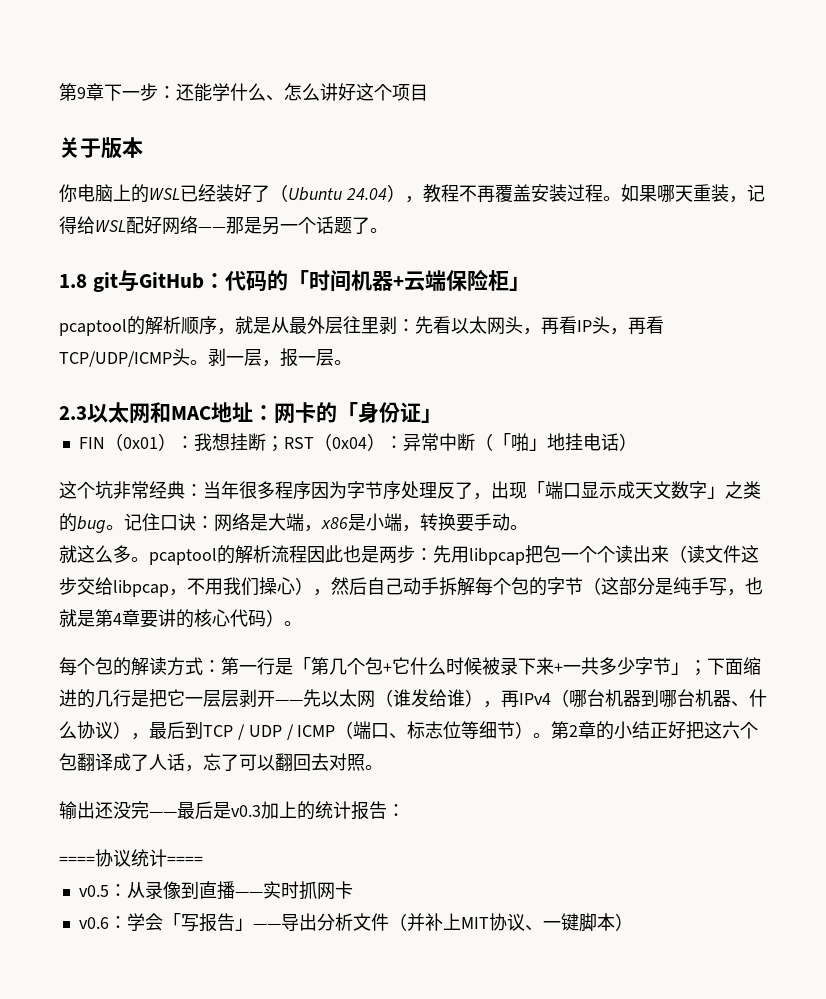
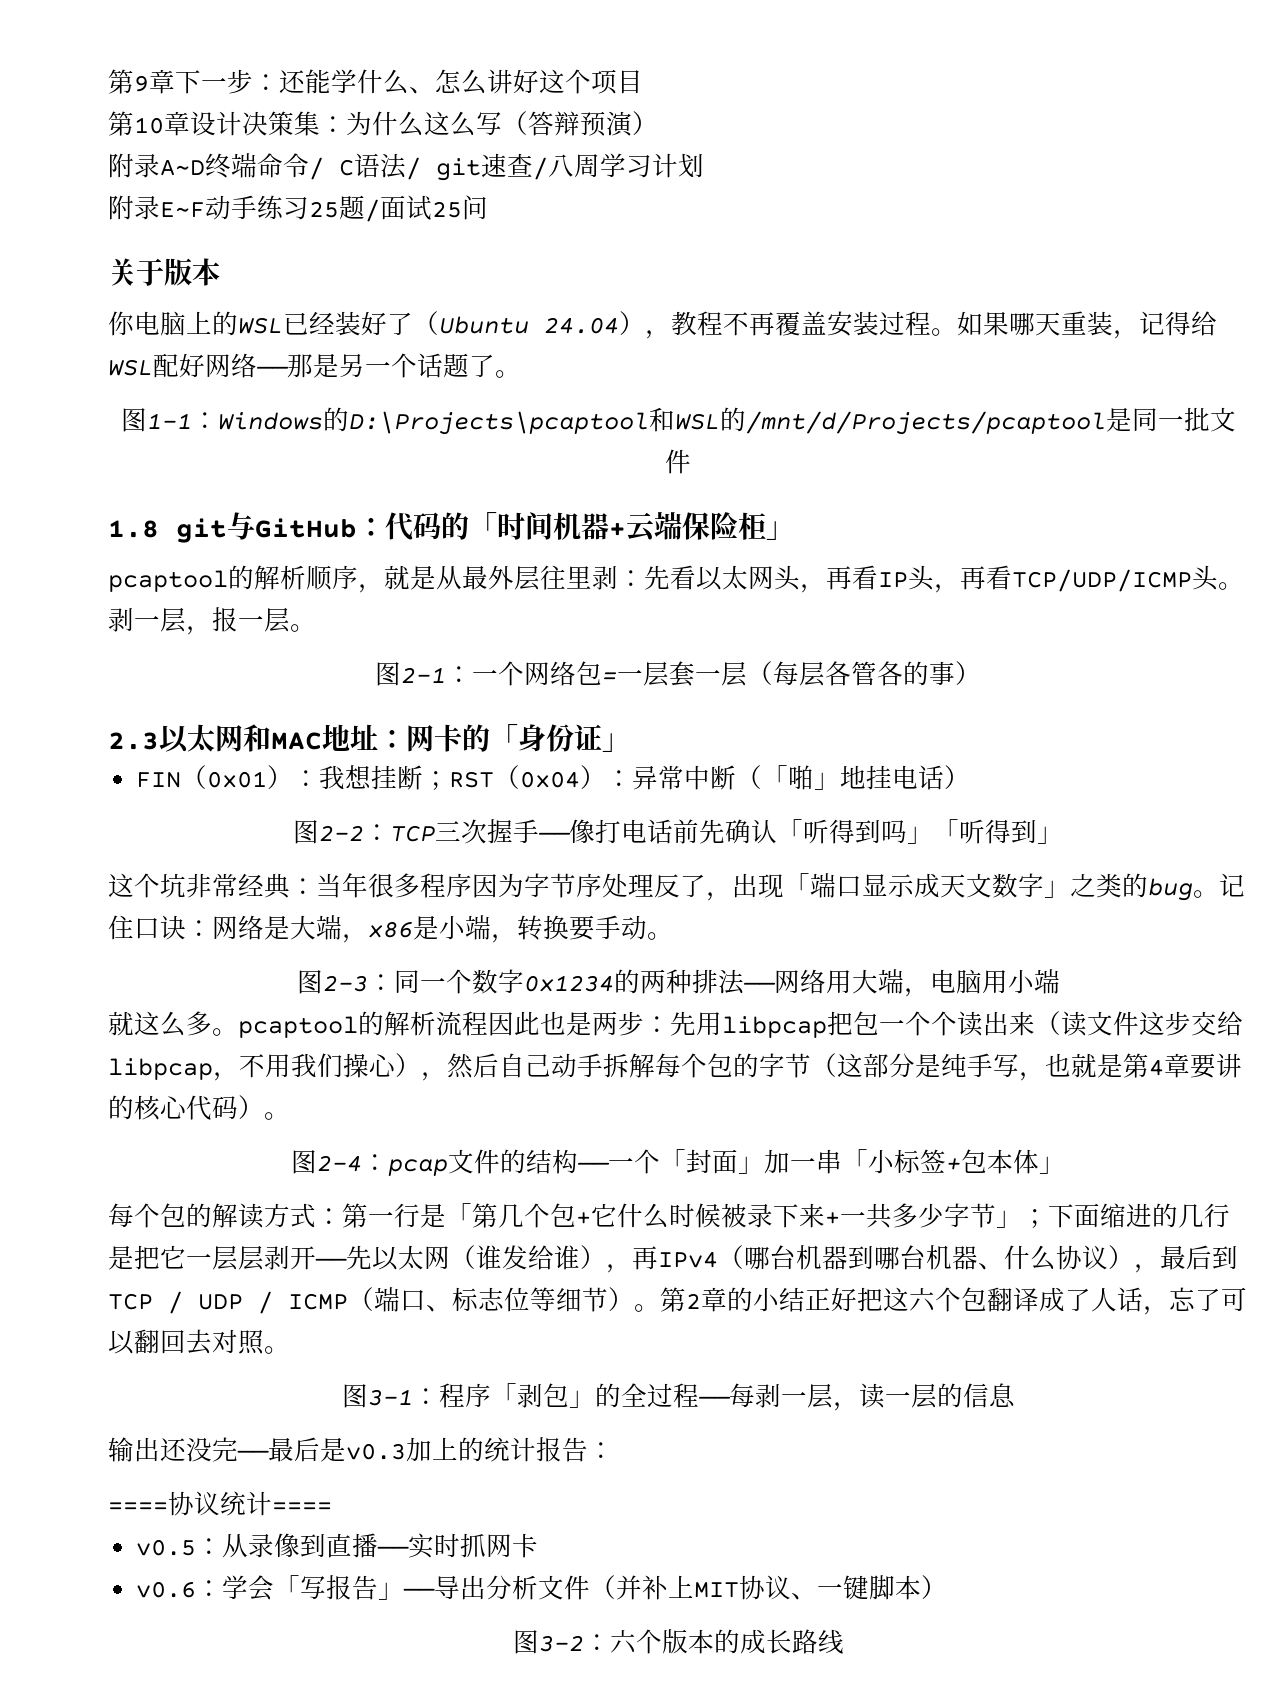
+ 第10章设计决策集：为什么这么写（答辩预演）
+ 附录A~D终端命令/ C语法/ git速查/八周学习计划
+ 附录E~F动手练习25题/面试25问
+ 图1-1：Windows的D:\Projects\pcaptool和WSL的/mnt/d/Projects/pcaptool是同一批文件
+ 图2-1：一个网络包=一层套一层（每层各管各的事）
+ 图2-2：TCP三次握手——像打电话前先确认「听得到吗」「听得到」
+ 图2-3：同一个数字0x1234的两种排法——网络用大端，电脑用小端
+ 图2-4：pcap文件的结构——一个「封面」加一串「小标签+包本体」
+ 图3-1：程序「剥包」的全过程——每剥一层，读一层的信息
+ 图3-2：六个版本的成长路线

